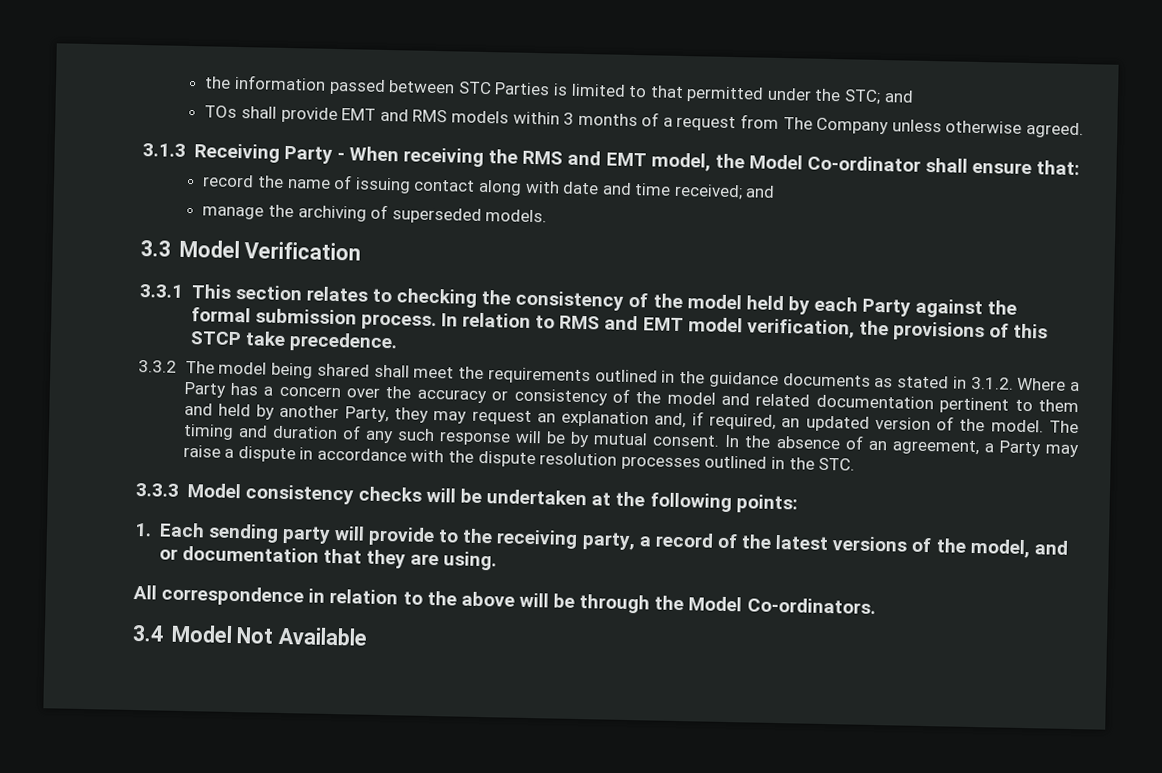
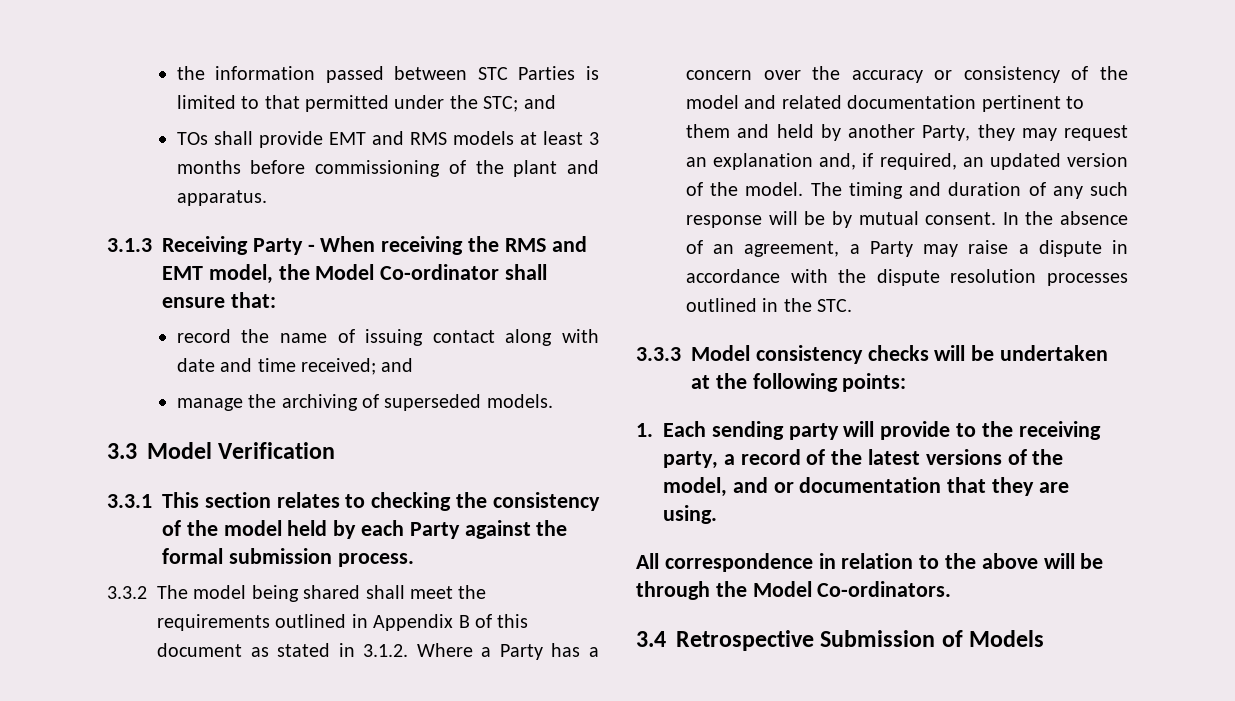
- TOs shall provide EMT and RMS models within 3 months of a request from The Company unless otherwise agreed.
+ TOs shall provide EMT and RMS models at least 3 months before commissioning of the plant and apparatus.
- In relation to RMS and EMT model verification, the provisions of this STCP take precedence.
- 3.3.2 The model being shared shall meet the requirements outlined in the guidance documents as stated in 3.1.2. Where a Party has a concern over the accuracy or consistency of the model and related documentation pertinent to them and held by another Party, they may request an explanation and, if required, an updated version of the model.
+ 3.3.2 The model being shared shall meet the requirements outlined in Appendix B of this document as stated in 3.1.2. Where a Party has a concern over the accuracy or consistency of the model and related documentation pertinent to them and held by another Party, they may request an explanation and, if required, an updated version of the model.
- 3.4 Model Not Available
+ 3.4 Retrospective Submission of Models

